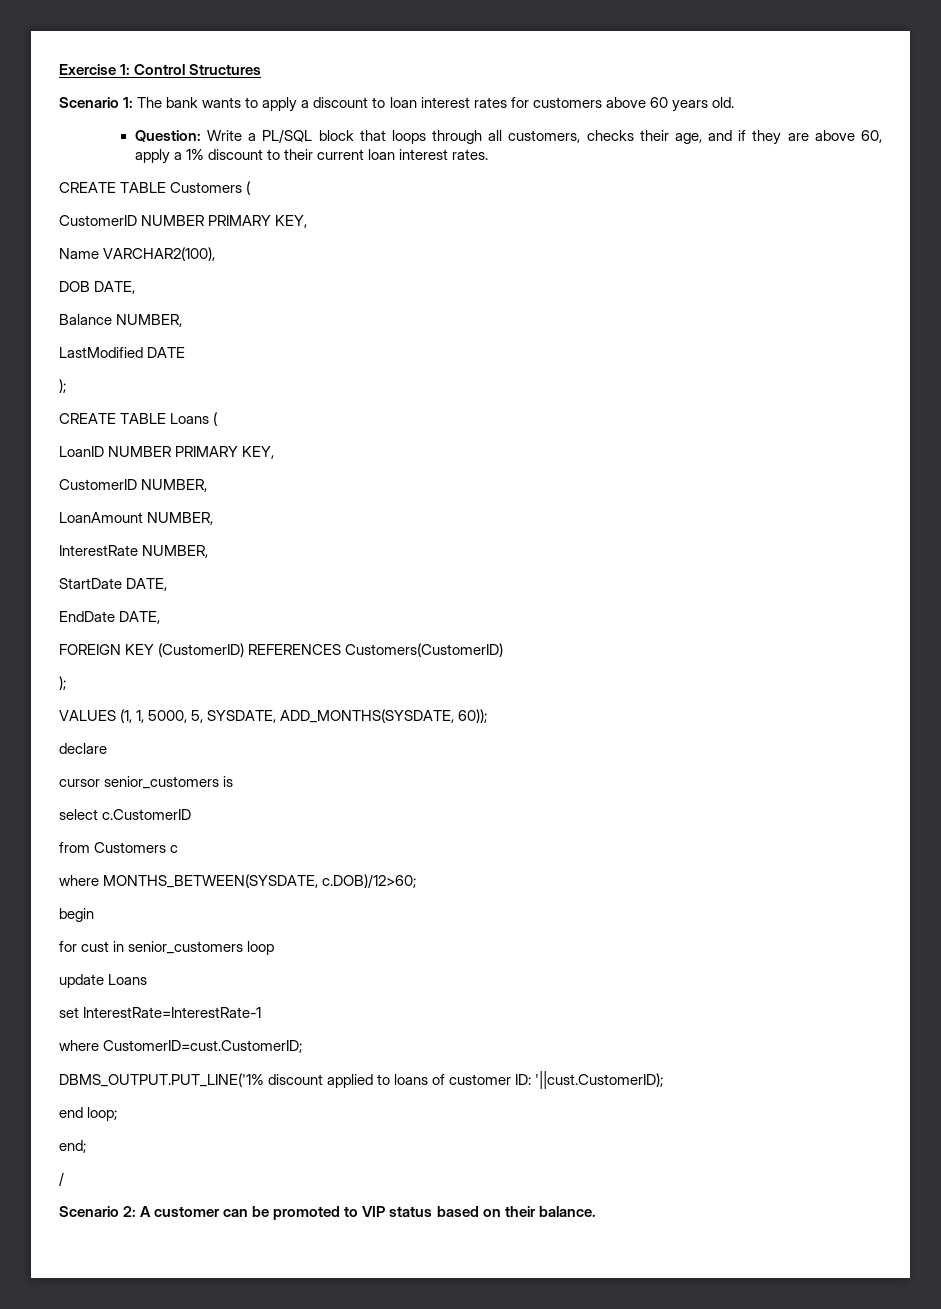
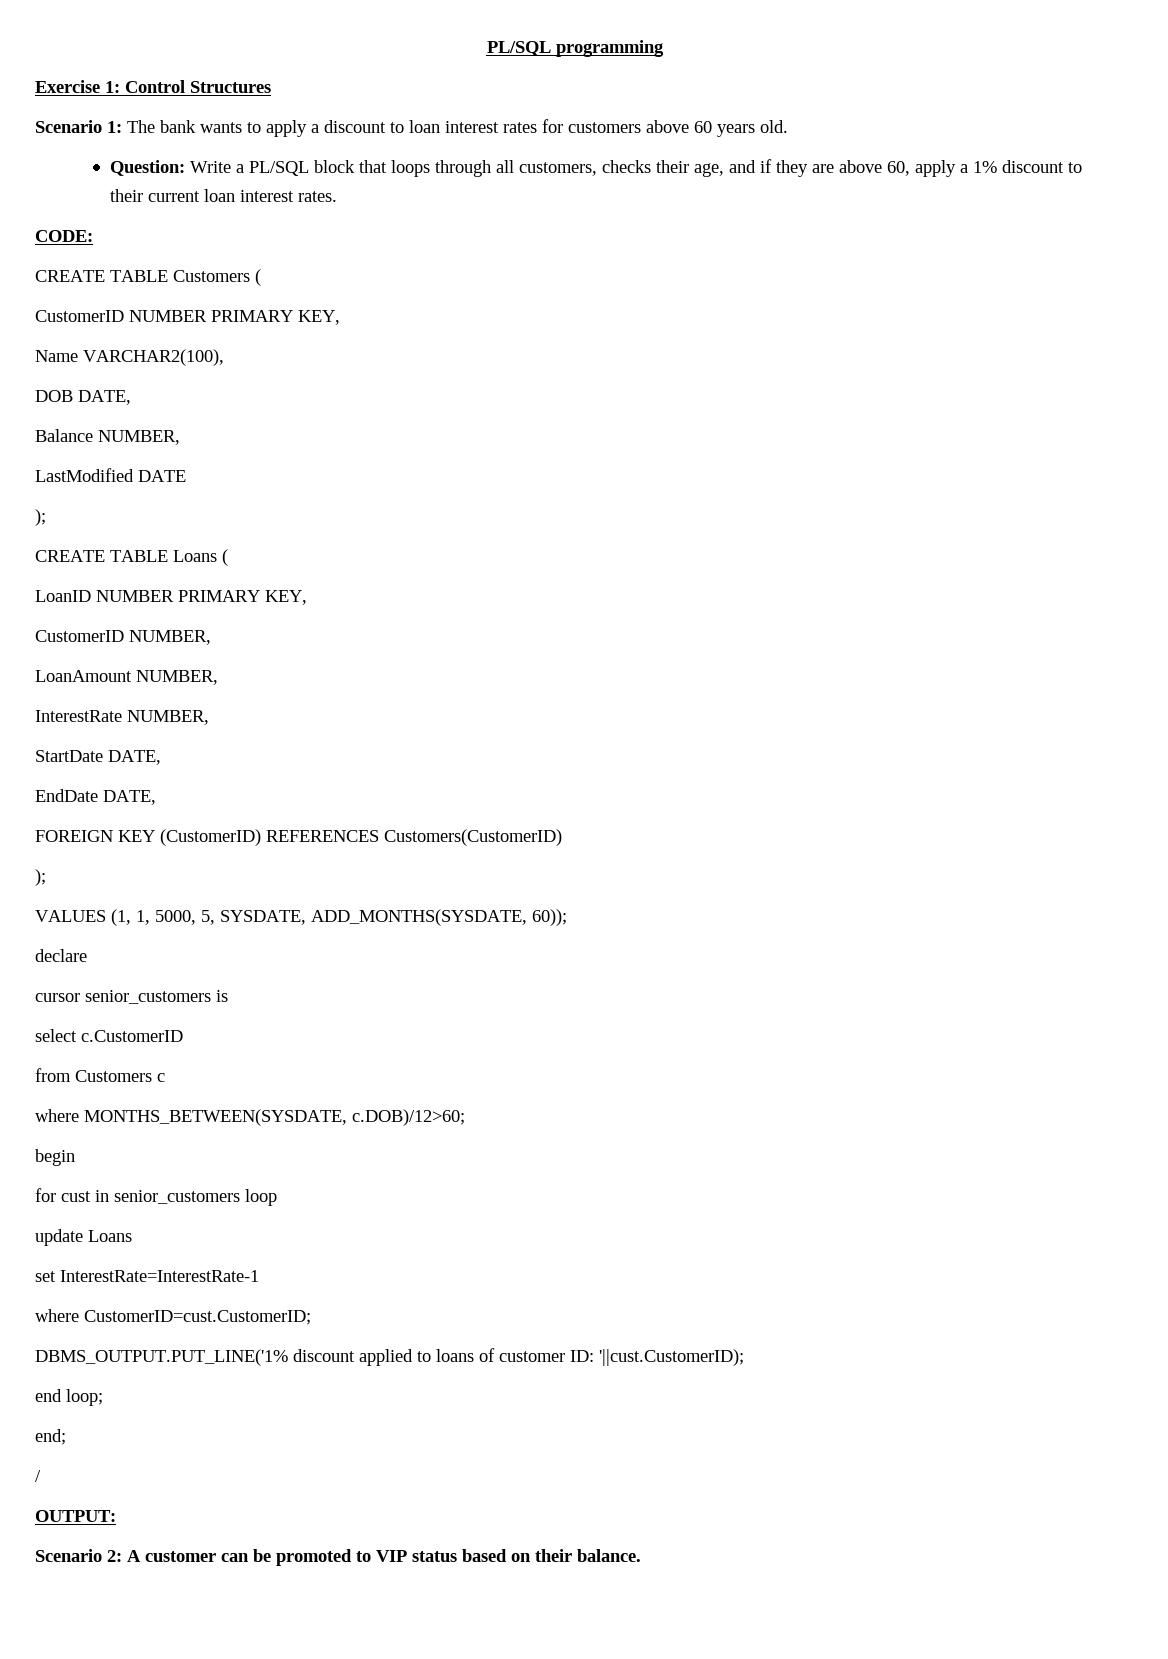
+ PL/SQL programming
+ CODE:
+ OUTPUT:

